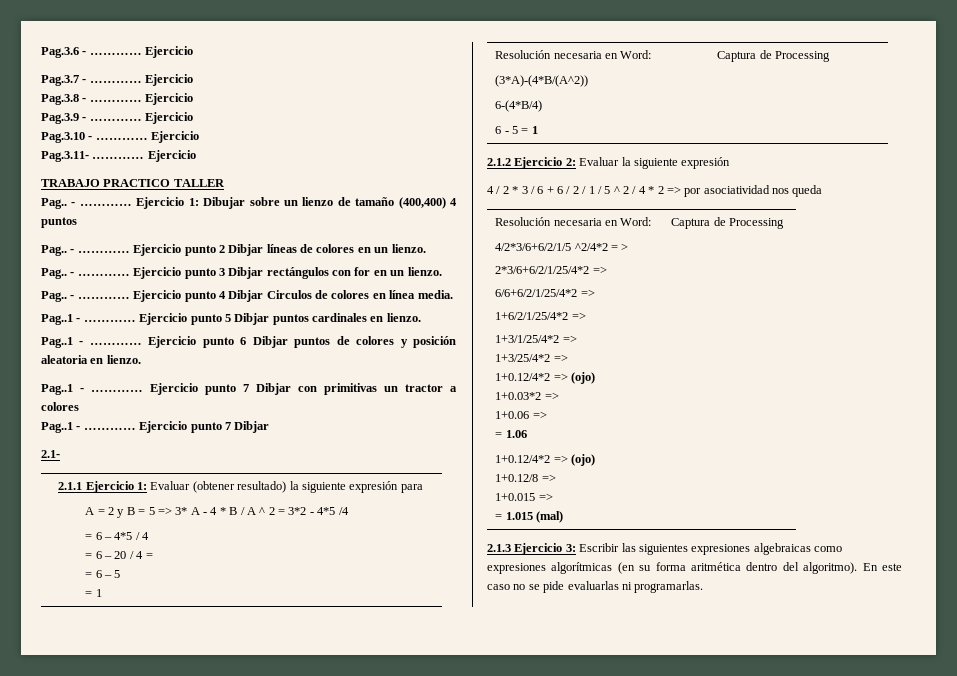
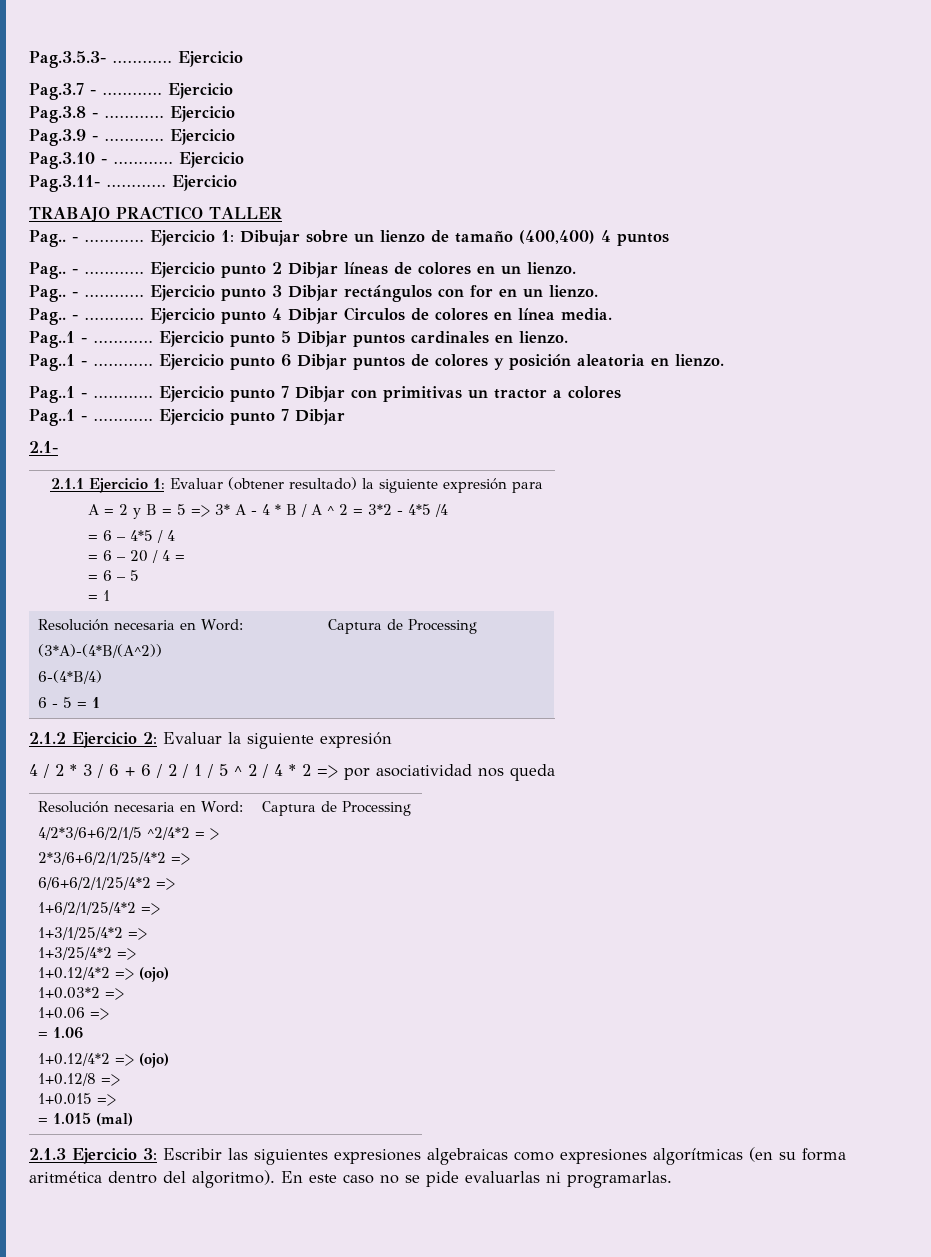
- Pag.3.6 - …………
+ Pag.3.5.3- …………

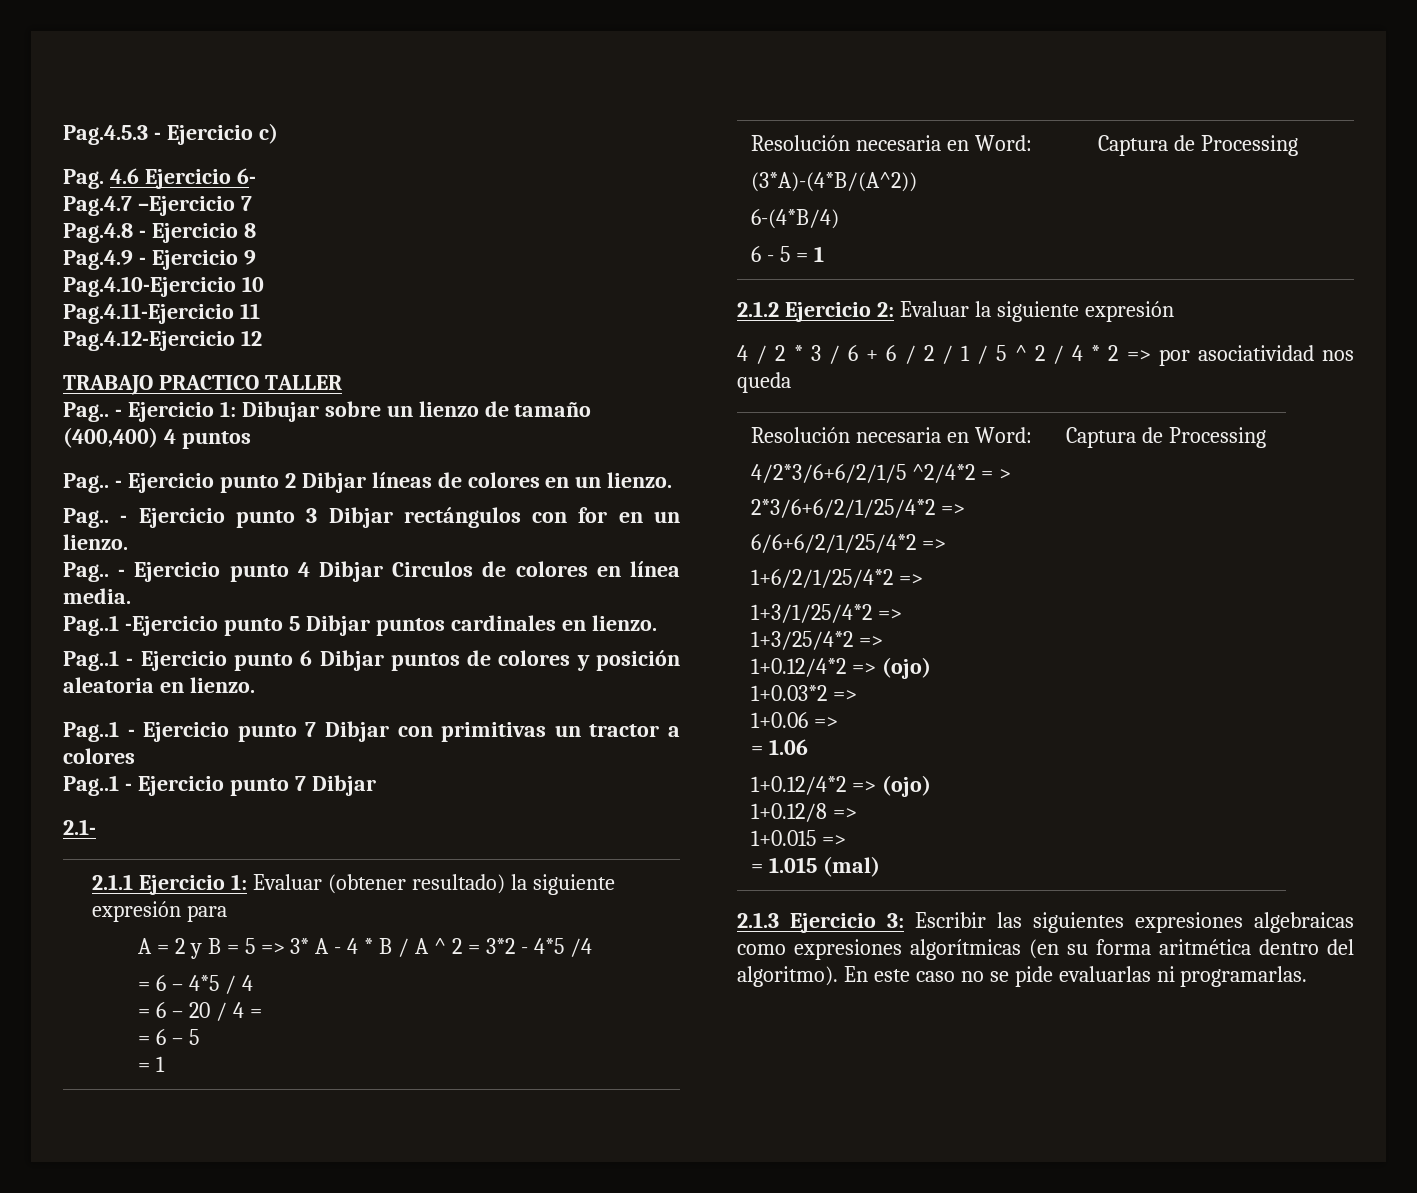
- Pag.3.5.3- ………… Ejercicio
- Pag.3.7 - ………… Ejercicio
- Pag.3.8 - ………… Ejercicio
- Pag.3.9 - ………… Ejercicio
- Pag.3.10 - ………… Ejercicio
- Pag.3.11- ………… Ejercicio
+ Pag.4.5.3 - Ejercicio c)
+ Pag. 4.6 Ejercicio 6-
+ Pag.4.7 –Ejercicio 7
+ Pag.4.8 - Ejercicio 8
+ Pag.4.9 - Ejercicio 9
+ Pag.4.10-Ejercicio 10
+ Pag.4.11-Ejercicio 11
+ Pag.4.12-Ejercicio 12
- - ………… Ejercicio 1: Dibujar sobre un lienzo de tamaño (400,400) 4 puntos
+ - Ejercicio 1: Dibujar sobre un lienzo de tamaño (400,400) 4 puntos
- - ………… Ejercicio punto 2 Dibjar líneas de colores en un lienzo.
+ - Ejercicio punto 2 Dibjar líneas de colores en un lienzo.
- - ………… Ejercicio punto 3 Dibjar rectángulos con for en un lienzo.
+ - Ejercicio punto 3 Dibjar rectángulos con for en un lienzo.
- - ………… Ejercicio punto 4 Dibjar Circulos de colores en línea media.
+ - Ejercicio punto 4 Dibjar Circulos de colores en línea media.
- Pag..1 - ………… Ejercicio punto 5 Dibjar puntos cardinales en lienzo.
+ Pag..1 -Ejercicio punto 5 Dibjar puntos cardinales en lienzo.
- Pag..1 - ………… Ejercicio punto 6 Dibjar puntos de colores y posición aleatoria en lienzo.
+ Pag..1 - Ejercicio punto 6 Dibjar puntos de colores y posición aleatoria en lienzo.
- Pag..1 - ………… Ejercicio punto 7 Dibjar con primitivas un tractor a colores
- Pag..1 - ………… Ejercicio punto 7 Dibjar
+ Pag..1 - Ejercicio punto 7 Dibjar con primitivas un tractor a colores
+ Pag..1 - Ejercicio punto 7 Dibjar

